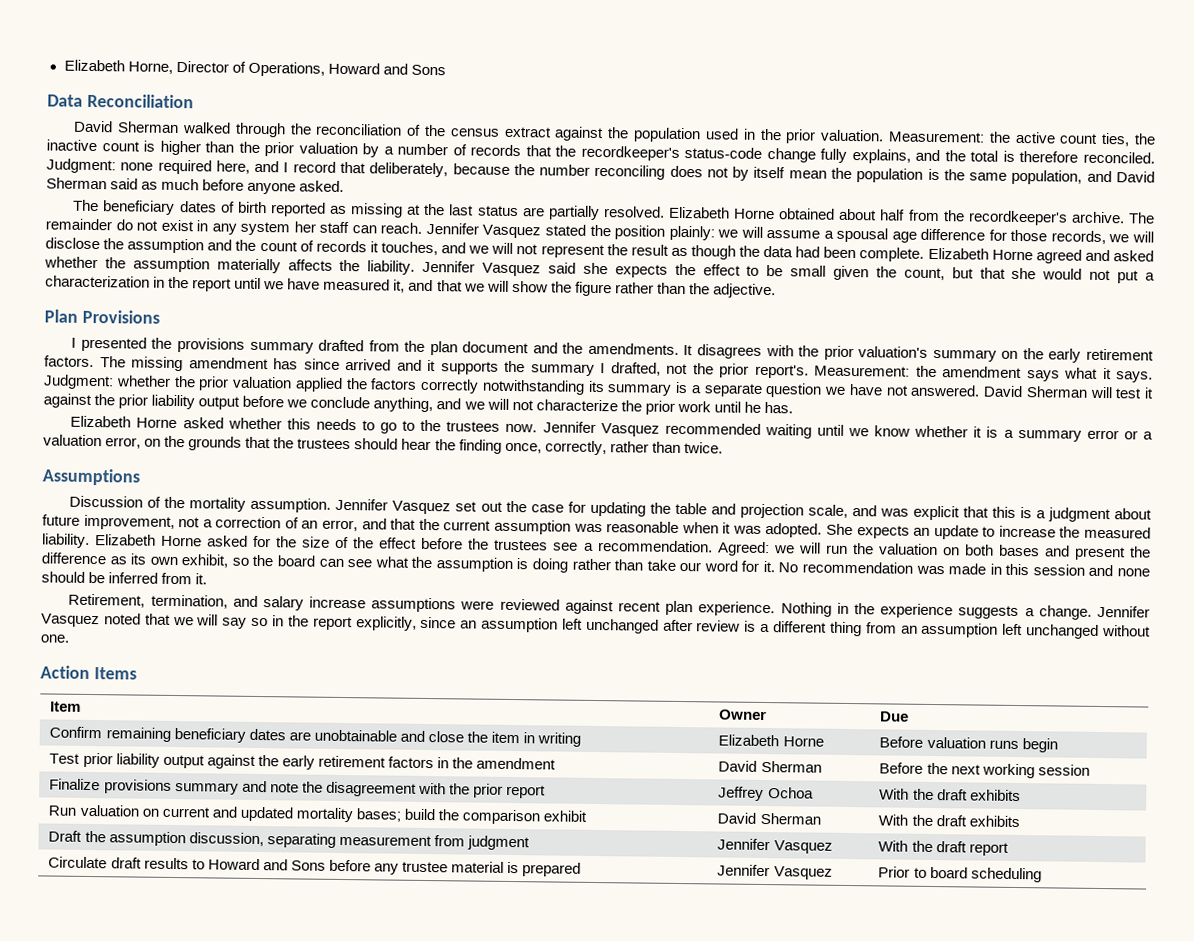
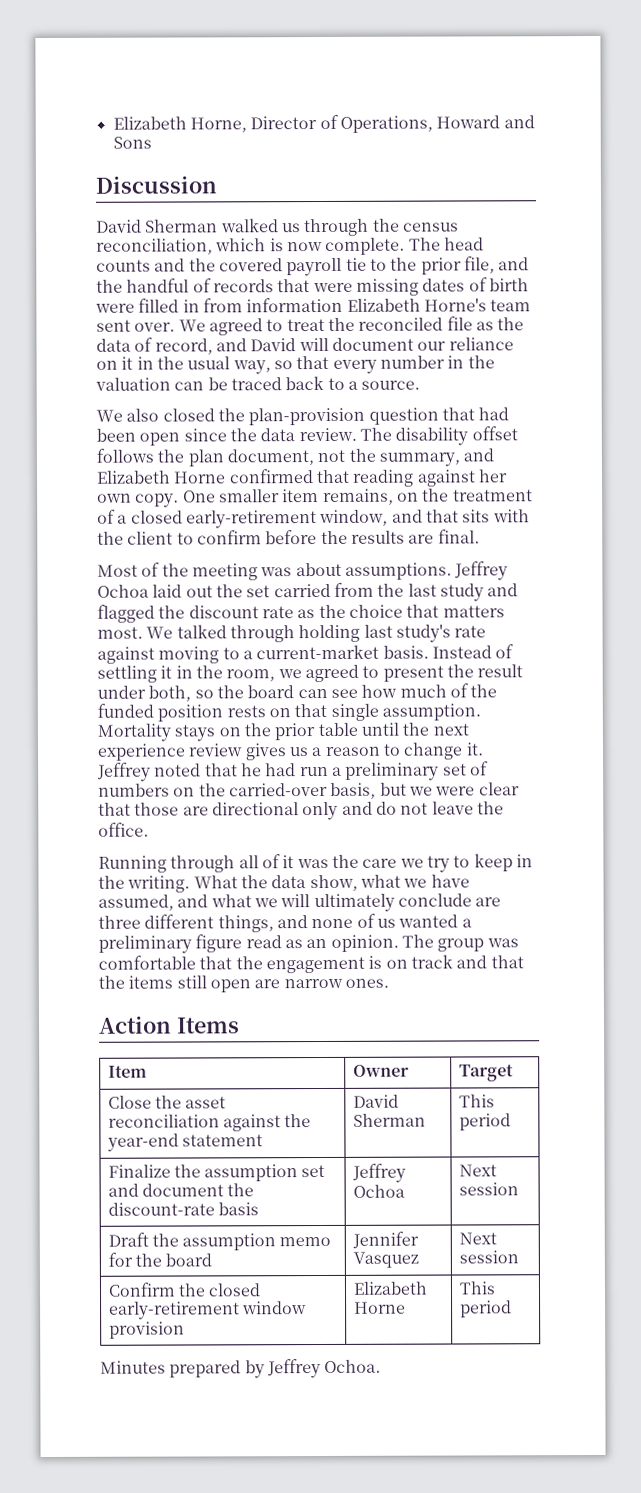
- Data Reconciliation
+ Discussion
- David Sherman walked through the reconciliation of the census extract against the population used in the prior valuation. Measurement: the active count ties, the inactive count is higher than the prior valuation by a number of records that the recordkeeper's status-code change fully explains, and the total is therefore reconciled. Judgment: none required here, and I record that deliberately, because the number reconciling does not by itself mean the population is the same population, and David Sherman said as much before anyone asked.
- The beneficiary dates of birth reported as missing at the last status are partially resolved. Elizabeth Horne obtained about half from the recordkeeper's archive. The remainder do not exist in any system her staff can reach. Jennifer Vasquez stated the position plainly: we will assume a spousal age difference for those records, we will disclose the assumption and the count of records it touches, and we will not represent the result as though the data had been complete. Elizabeth Horne agreed and asked whether the assumption materially affects the liability. Jennifer Vasquez said she expects the effect to be small given the count, but that she would not put a characterization in the report until we have measured it, and that we will show the figure rather than the adjective.
- Plan Provisions
- I presented the provisions summary drafted from the plan document and the amendments. It disagrees with the prior valuation's summary on the early retirement factors. The missing amendment has since arrived and it supports the summary I drafted, not the prior report's. Measurement: the amendment says what it says. Judgment: whether the prior valuation applied the factors correctly notwithstanding its summary is a separate question we have not answered. David Sherman will test it against the prior liability output before we conclude anything, and we will not characterize the prior work until he has.
- Elizabeth Horne asked whether this needs to go to the trustees now. Jennifer Vasquez recommended waiting until we know whether it is a summary error or a valuation error, on the grounds that the trustees should hear the finding once, correctly, rather than twice.
- Assumptions
- Discussion of the mortality assumption. Jennifer Vasquez set out the case for updating the table and projection scale, and was explicit that this is a judgment about future improvement, not a correction of an error, and that the current assumption was reasonable when it was adopted. She expects an update to increase the measured liability. Elizabeth Horne asked for the size of the effect before the trustees see a recommendation. Agreed: we will run the valuation on both bases and present the difference as its own exhibit, so the board can see what the assumption is doing rather than take our word for it. No recommendation was made in this session and none should be inferred from it.
- Retirement, termination, and salary increase assumptions were reviewed against recent plan experience. Nothing in the experience suggests a change. Jennifer Vasquez noted that we will say so in the report explicitly, since an assumption left unchanged after review is a different thing from an assumption left unchanged without one.
+ David Sherman walked us through the census reconciliation, which is now complete. The head counts and the covered payroll tie to the prior file, and the handful of records that were missing dates of birth were filled in from information Elizabeth Horne's team sent over. We agreed to treat the reconciled file as the data of record, and David will document our reliance on it in the usual way, so that every number in the valuation can be traced back to a source.
+ We also closed the plan-provision question that had been open since the data review. The disability offset follows the plan document, not the summary, and Elizabeth Horne confirmed that reading against her own copy. One smaller item remains, on the treatment of a closed early-retirement window, and that sits with the client to confirm before the results are final.
+ Most of the meeting was about assumptions. Jeffrey Ochoa laid out the set carried from the last study and flagged the discount rate as the choice that matters most. We talked through holding last study's rate against moving to a current-market basis. Instead of settling it in the room, we agreed to present the result under both, so the board can see how much of the funded position rests on that single assumption. Mortality stays on the prior table until the next experience review gives us a reason to change it. Jeffrey noted that he had run a preliminary set of numbers on the carried-over basis, but we were clear that those are directional only and do not leave the office.
+ Running through all of it was the care we try to keep in the writing. What the data show, what we have assumed, and what we will ultimately conclude are three different things, and none of us wanted a preliminary figure read as an opinion. The group was comfortable that the engagement is on track and that the items still open are narrow ones.
  Action Items
- Item | Owner | Due
- Confirm remaining beneficiary dates are unobtainable and close the item in writing | Elizabeth Horne | Before valuation runs begin
- Test prior liability output against the early retirement factors in the amendment | David Sherman | Before the next working session
- Finalize provisions summary and note the disagreement with the prior report | Jeffrey Ochoa | With the draft exhibits
- Run valuation on current and updated mortality bases; build the comparison exhibit | David Sherman | With the draft exhibits
- Draft the assumption discussion, separating measurement from judgment | Jennifer Vasquez | With the draft report
- Circulate draft results to Howard and Sons before any trustee material is prepared | Jennifer Vasquez | Prior to board scheduling
+ Item | Owner | Target
+ Close the asset reconciliation against the year-end statement | David Sherman | This period
+ Finalize the assumption set and document the discount-rate basis | Jeffrey Ochoa | Next session
+ Draft the assumption memo for the board | Jennifer Vasquez | Next session
+ Confirm the closed early-retirement window provision | Elizabeth Horne | This period
+ Minutes prepared by Jeffrey Ochoa.

